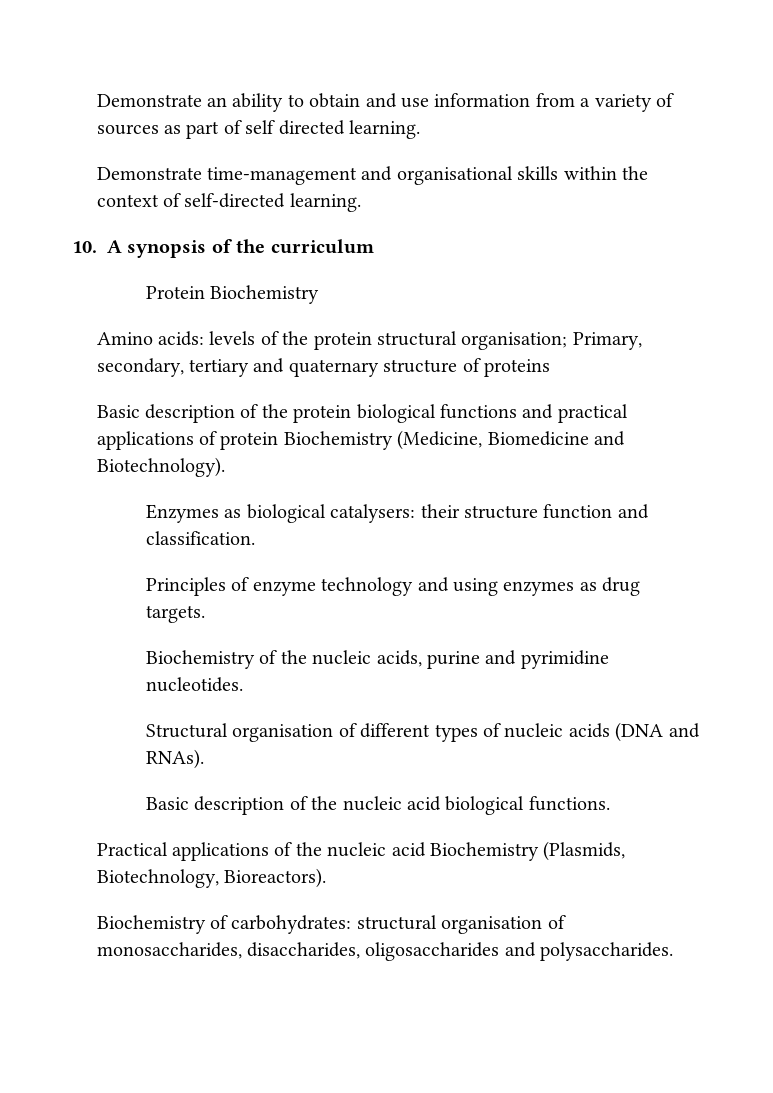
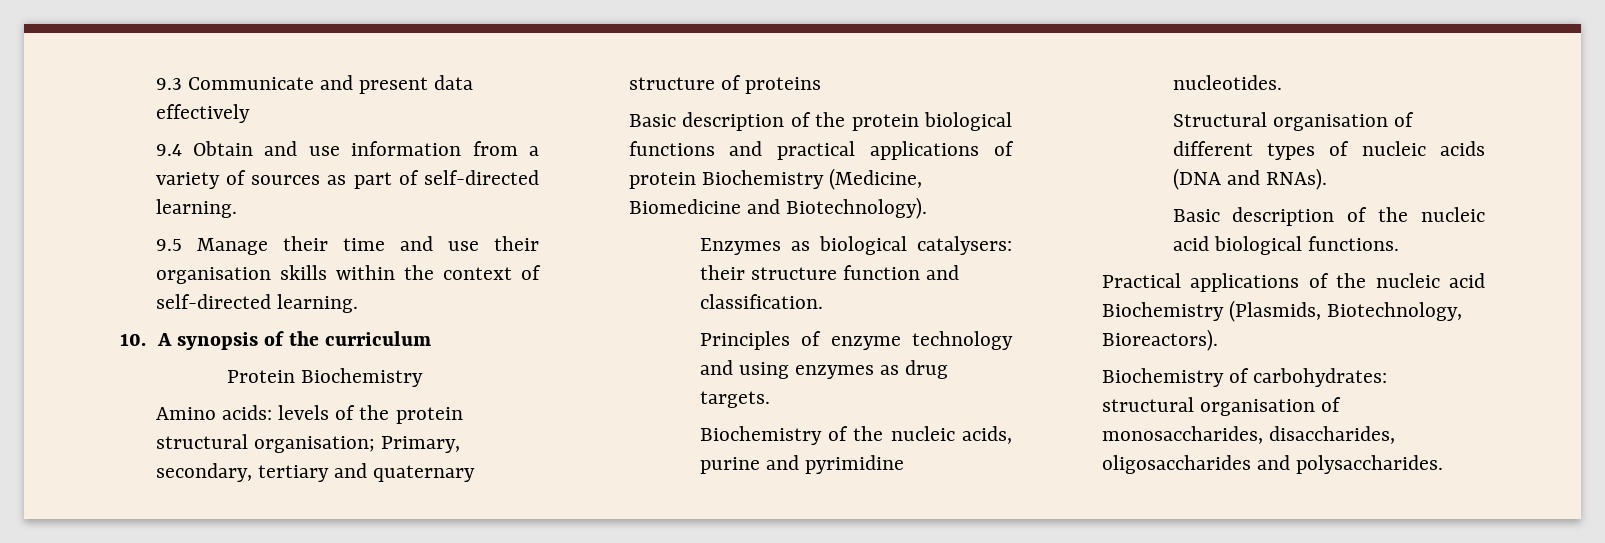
- Demonstrate an ability to obtain and use information from a variety of sources as part of self directed learning.
- Demonstrate time-management and organisational skills within the context of self-directed learning.
+ 9.3 Communicate and present data effectively
+ 9.4 Obtain and use information from a variety of sources as part of self-directed learning.
+ 9.5 Manage their time and use their organisation skills within the context of self-directed learning.

